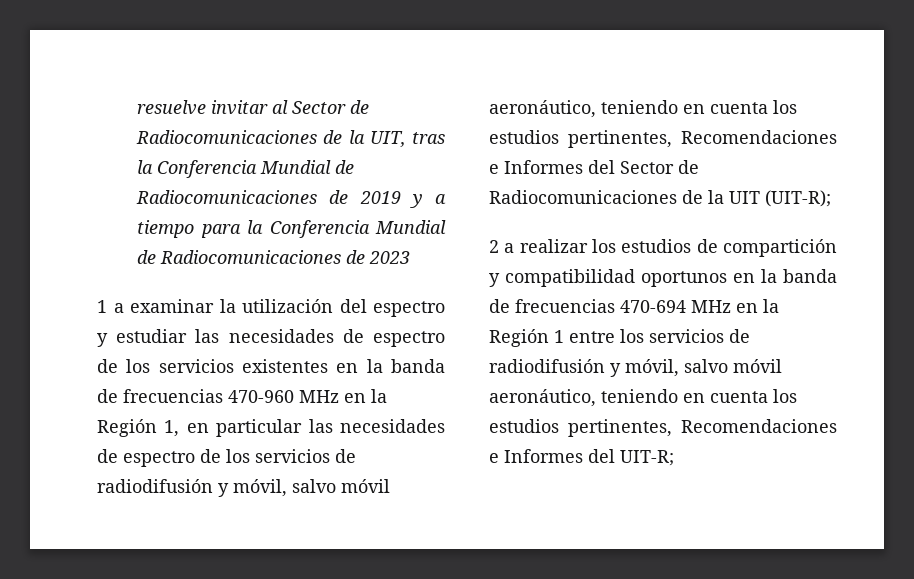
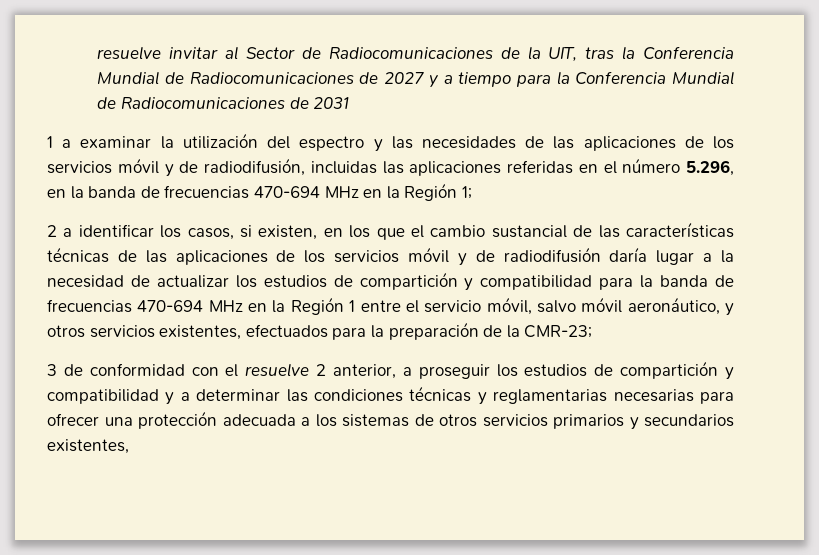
- resuelve invitar al Sector de Radiocomunicaciones de la UIT, tras la Conferencia Mundial de Radiocomunicaciones de 2019 y a tiempo para la Conferencia Mundial de Radiocomunicaciones de 2023
+ resuelve invitar al Sector de Radiocomunicaciones de la UIT, tras la Conferencia Mundial de Radiocomunicaciones de 2027 y a tiempo para la Conferencia Mundial de Radiocomunicaciones de 2031
- 1 a examinar la utilización del espectro y estudiar las necesidades de espectro de los servicios existentes en la banda de frecuencias 470-960 MHz en la Región 1, en particular las necesidades de espectro de los servicios de radiodifusión y móvil, salvo móvil aeronáutico, teniendo en cuenta los estudios pertinentes, Recomendaciones e Informes del Sector de Radiocomunicaciones de la UIT (UIT-R);
- 2 a realizar los estudios de compartición y compatibilidad oportunos en la banda de frecuencias 470-694 MHz en la Región 1 entre los servicios de radiodifusión y móvil, salvo móvil aeronáutico, teniendo en cuenta los estudios pertinentes, Recomendaciones e Informes del UIT-R;
+ 1 a examinar la utilización del espectro y las necesidades de las aplicaciones de los servicios móvil y de radiodifusión, incluidas las aplicaciones referidas en el número 5.296, en la banda de frecuencias 470-694 MHz en la Región 1;
+ 2 a identificar los casos, si existen, en los que el cambio sustancial de las características técnicas de las aplicaciones de los servicios móvil y de radiodifusión daría lugar a la necesidad de actualizar los estudios de compartición y compatibilidad para la banda de frecuencias 470-694 MHz en la Región 1 entre el servicio móvil, salvo móvil aeronáutico, y otros servicios existentes, efectuados para la preparación de la CMR-23;
+ 3 de conformidad con el resuelve 2 anterior, a proseguir los estudios de compartición y compatibilidad y a determinar las condiciones técnicas y reglamentarias necesarias para ofrecer una protección adecuada a los sistemas de otros servicios primarios y secundarios existentes,

